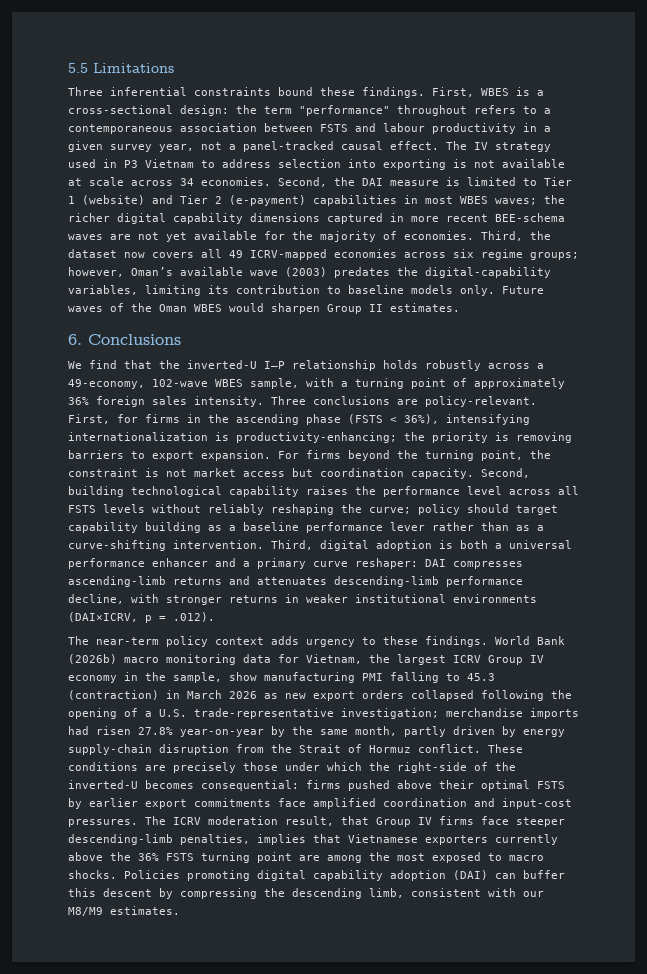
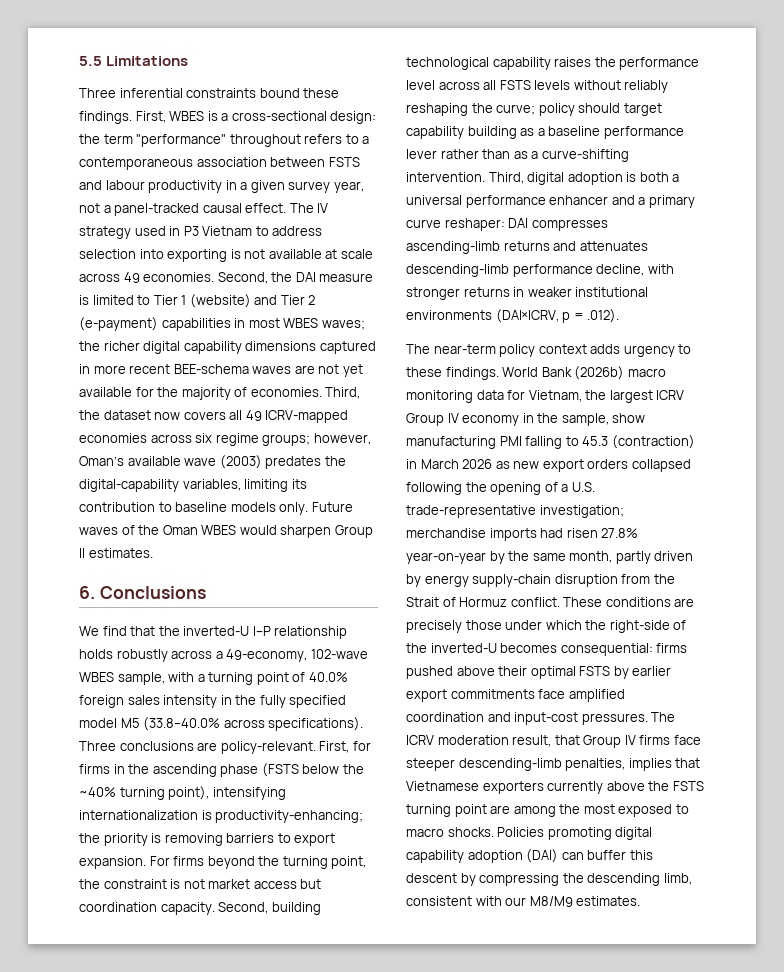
- The IV strategy used in P3 Vietnam to address selection into exporting is not available at scale across 34 economies.
+ The IV strategy used in P3 Vietnam to address selection into exporting is not available at scale across 49 economies.
- We find that the inverted-U I–P relationship holds robustly across a 49-economy, 102-wave WBES sample, with a turning point of approximately 36% foreign sales intensity.
+ We find that the inverted-U I–P relationship holds robustly across a 49-economy, 102-wave WBES sample, with a turning point of 40.0% foreign sales intensity in the fully specified model M5 (33.8–40.0% across specifications).
- First, for firms in the ascending phase (FSTS < 36%), intensifying internationalization is productivity-enhancing; the priority is removing barriers to export expansion.
+ First, for firms in the ascending phase (FSTS below the ~40% turning point), intensifying internationalization is productivity-enhancing; the priority is removing barriers to export expansion.
- The ICRV moderation result, that Group IV firms face steeper descending-limb penalties, implies that Vietnamese exporters currently above the 36% FSTS turning point are among the most exposed to macro shocks.
+ The ICRV moderation result, that Group IV firms face steeper descending-limb penalties, implies that Vietnamese exporters currently above the FSTS turning point are among the most exposed to macro shocks.

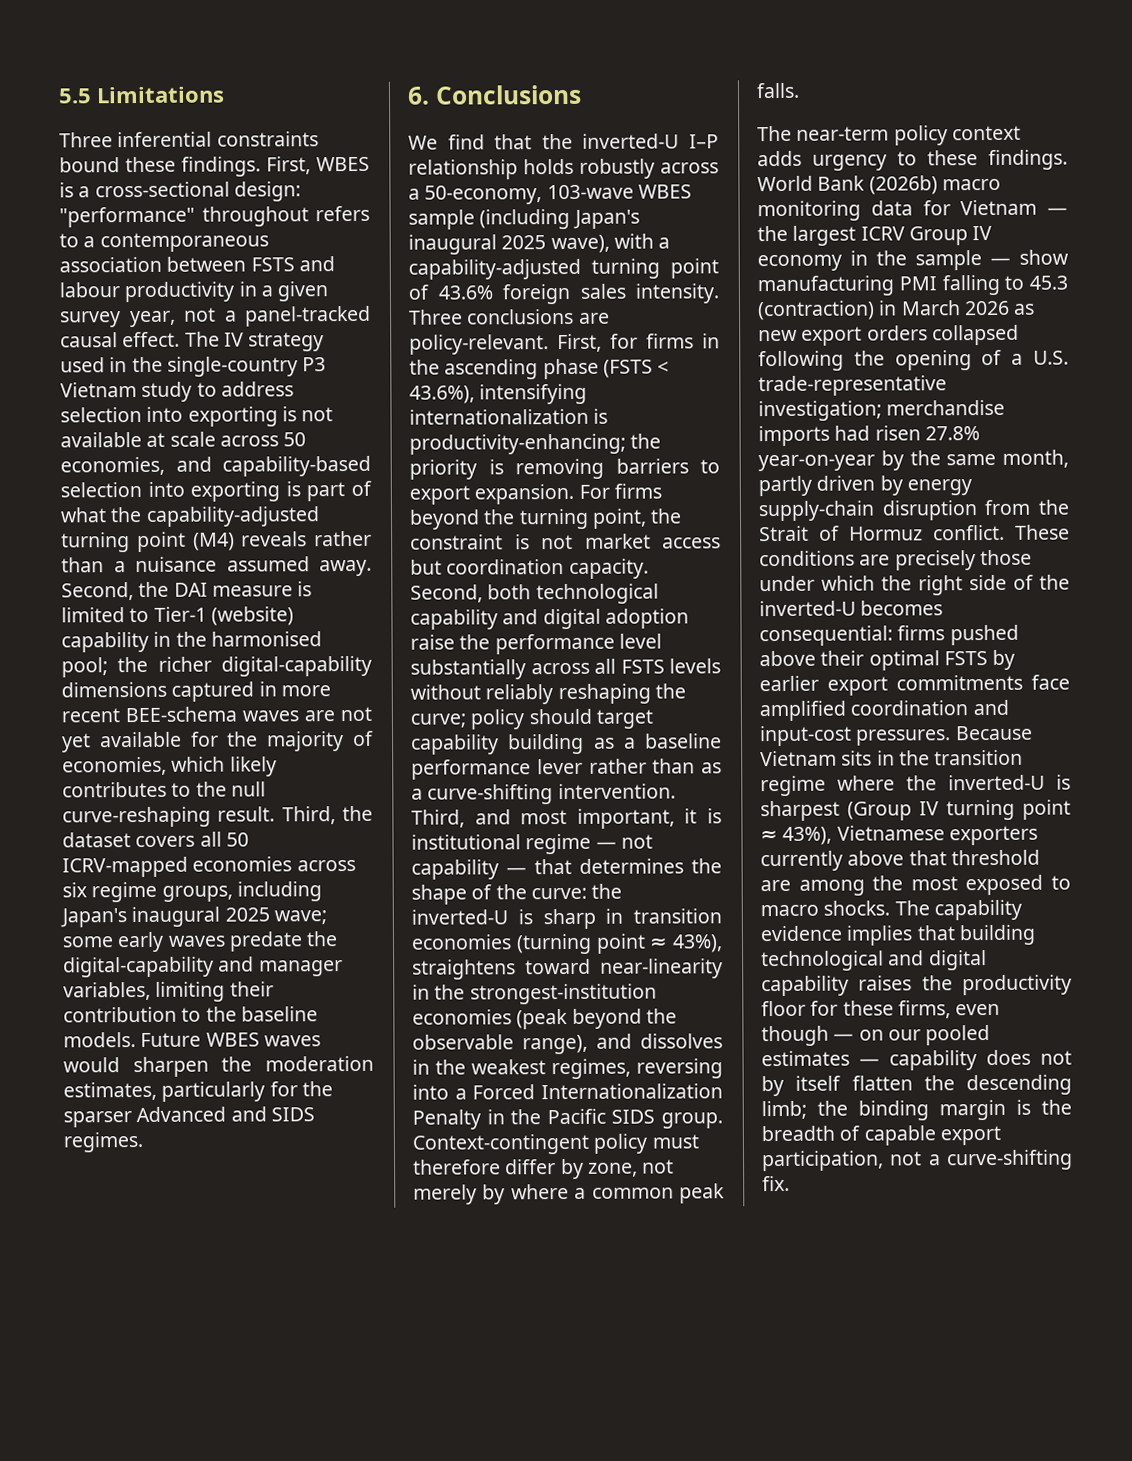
- First, WBES is a cross-sectional design: the term "performance" throughout refers to a contemporaneous association between FSTS and labour productivity in a given survey year, not a panel-tracked causal effect.
+ First, WBES is a cross-sectional design: "performance" throughout refers to a contemporaneous association between FSTS and labour productivity in a given survey year, not a panel-tracked causal effect.
- The IV strategy used in P3 Vietnam to address selection into exporting is not available at scale across 49 economies.
+ The IV strategy used in the single-country P3 Vietnam study to address selection into exporting is not available at scale across 50 economies, and capability-based selection into exporting is part of what the capability-adjusted turning point (M4) reveals rather than a nuisance assumed away.
- Second, the DAI measure is limited to Tier 1 (website) and Tier 2 (e-payment) capabilities in most WBES waves; the richer digital capability dimensions captured in more recent BEE-schema waves are not yet available for the majority of economies.
+ Second, the DAI measure is limited to Tier-1 (website) capability in the harmonised pool; the richer digital-capability dimensions captured in more recent BEE-schema waves are not yet available for the majority of economies, which likely contributes to the null curve-reshaping result.
- Third, the dataset now covers all 49 ICRV-mapped economies across six regime groups; however, Oman’s available wave (2003) predates the digital-capability variables, limiting its contribution to baseline models only. Future waves of the Oman WBES would sharpen Group II estimates.
+ Third, the dataset covers all 50 ICRV-mapped economies across six regime groups, including Japan's inaugural 2025 wave; some early waves predate the digital-capability and manager variables, limiting their contribution to the baseline models. Future WBES waves would sharpen the moderation estimates, particularly for the sparser Advanced and SIDS regimes.
- We find that the inverted-U I–P relationship holds robustly across a 49-economy, 102-wave WBES sample, with a turning point of 40.0% foreign sales intensity in the fully specified model M5 (33.8–40.0% across specifications).
+ We find that the inverted-U I–P relationship holds robustly across a 50-economy, 103-wave WBES sample (including Japan's inaugural 2025 wave), with a capability-adjusted turning point of 43.6% foreign sales intensity.
- First, for firms in the ascending phase (FSTS below the ~40% turning point), intensifying internationalization is productivity-enhancing; the priority is removing barriers to export expansion.
+ First, for firms in the ascending phase (FSTS < 43.6%), intensifying internationalization is productivity-enhancing; the priority is removing barriers to export expansion.
- Second, building technological capability raises the performance level across all FSTS levels without reliably reshaping the curve; policy should target capability building as a baseline performance lever rather than as a curve-shifting intervention.
+ Second, both technological capability and digital adoption raise the performance level substantially across all FSTS levels without reliably reshaping the curve; policy should target capability building as a baseline performance lever rather than as a curve-shifting intervention.
- Third, digital adoption is both a universal performance enhancer and a primary curve reshaper: DAI compresses ascending-limb returns and attenuates descending-limb performance decline, with stronger returns in weaker institutional environments (DAI×ICRV, p = .012).
+ Third, and most important, it is institutional regime — not capability — that determines the shape of the curve: the inverted-U is sharp in transition economies (turning point ≈ 43%), straightens toward near-linearity in the strongest-institution economies (peak beyond the observable range), and dissolves in the weakest regimes, reversing into a Forced Internationalization Penalty in the Pacific SIDS group. Context-contingent policy must therefore differ by zone, not merely by where a common peak falls.
- World Bank (2026b) macro monitoring data for Vietnam, the largest ICRV Group IV economy in the sample, show manufacturing PMI falling to 45.3 (contraction) in March 2026 as new export orders collapsed following the opening of a U.S. trade-representative investigation; merchandise imports had risen 27.8% year-on-year by the same month, partly driven by energy supply-chain disruption from the Strait of Hormuz conflict.
+ World Bank (2026b) macro monitoring data for Vietnam — the largest ICRV Group IV economy in the sample — show manufacturing PMI falling to 45.3 (contraction) in March 2026 as new export orders collapsed following the opening of a U.S. trade-representative investigation; merchandise imports had risen 27.8% year-on-year by the same month, partly driven by energy supply-chain disruption from the Strait of Hormuz conflict.
- These conditions are precisely those under which the right-side of the inverted-U becomes consequential: firms pushed above their optimal FSTS by earlier export commitments face amplified coordination and input-cost pressures.
+ These conditions are precisely those under which the right side of the inverted-U becomes consequential: firms pushed above their optimal FSTS by earlier export commitments face amplified coordination and input-cost pressures.
- The ICRV moderation result, that Group IV firms face steeper descending-limb penalties, implies that Vietnamese exporters currently above the FSTS turning point are among the most exposed to macro shocks.
+ Because Vietnam sits in the transition regime where the inverted-U is sharpest (Group IV turning point ≈ 43%), Vietnamese exporters currently above that threshold are among the most exposed to macro shocks.
- Policies promoting digital capability adoption (DAI) can buffer this descent by compressing the descending limb, consistent with our M8/M9 estimates.
+ The capability evidence implies that building technological and digital capability raises the productivity floor for these firms, even though — on our pooled estimates — capability does not by itself flatten the descending limb; the binding margin is the breadth of capable export participation, not a curve-shifting fix.

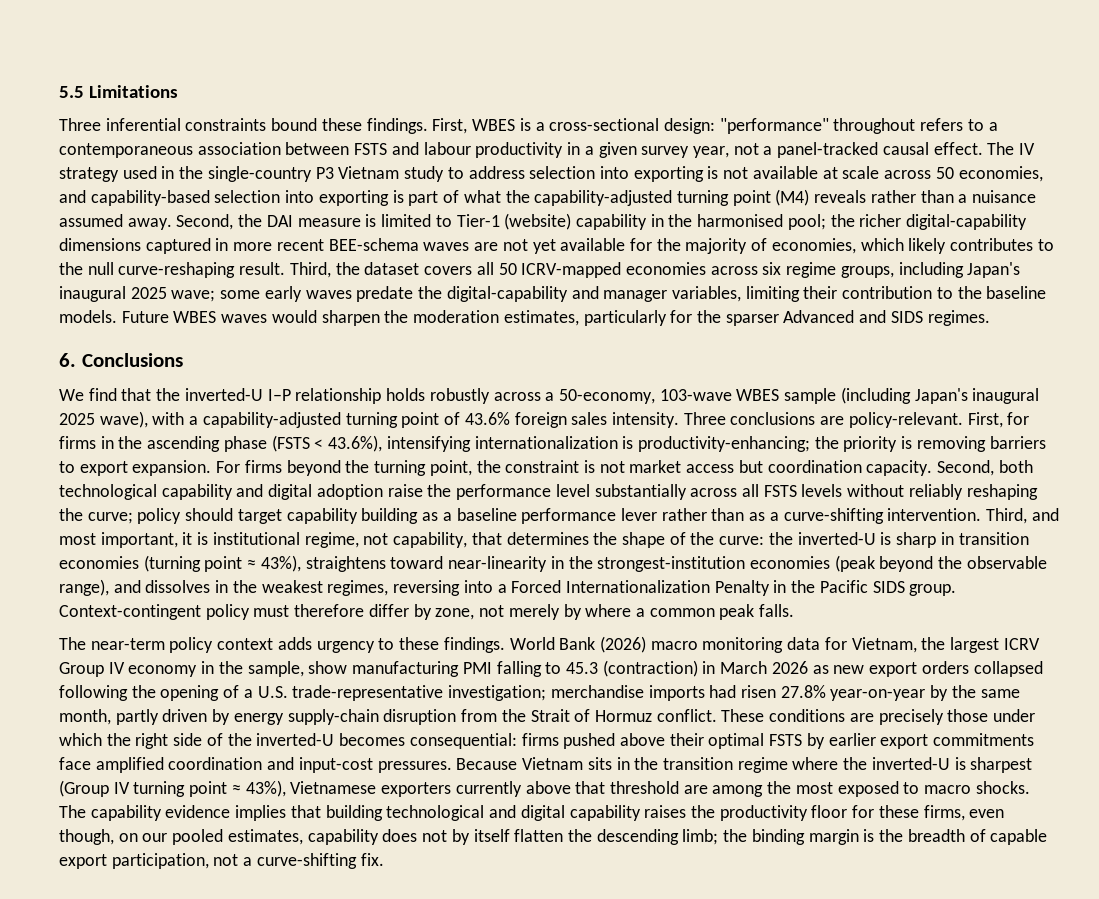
- Third, and most important, it is institutional regime — not capability — that determines the shape of the curve: the inverted-U is sharp in transition economies (turning point ≈ 43%), straightens toward near-linearity in the strongest-institution economies (peak beyond the observable range), and dissolves in the weakest regimes, reversing into a Forced Internationalization Penalty in the Pacific SIDS group.
+ Third, and most important, it is institutional regime, not capability, that determines the shape of the curve: the inverted-U is sharp in transition economies (turning point ≈ 43%), straightens toward near-linearity in the strongest-institution economies (peak beyond the observable range), and dissolves in the weakest regimes, reversing into a Forced Internationalization Penalty in the Pacific SIDS group.
- World Bank (2026b) macro monitoring data for Vietnam — the largest ICRV Group IV economy in the sample — show manufacturing PMI falling to 45.3 (contraction) in March 2026 as new export orders collapsed following the opening of a U.S. trade-representative investigation; merchandise imports had risen 27.8% year-on-year by the same month, partly driven by energy supply-chain disruption from the Strait of Hormuz conflict.
+ World Bank (2026) macro monitoring data for Vietnam, the largest ICRV Group IV economy in the sample, show manufacturing PMI falling to 45.3 (contraction) in March 2026 as new export orders collapsed following the opening of a U.S. trade-representative investigation; merchandise imports had risen 27.8% year-on-year by the same month, partly driven by energy supply-chain disruption from the Strait of Hormuz conflict.
- The capability evidence implies that building technological and digital capability raises the productivity floor for these firms, even though — on our pooled estimates — capability does not by itself flatten the descending limb; the binding margin is the breadth of capable export participation, not a curve-shifting fix.
+ The capability evidence implies that building technological and digital capability raises the productivity floor for these firms, even though, on our pooled estimates, capability does not by itself flatten the descending limb; the binding margin is the breadth of capable export participation, not a curve-shifting fix.

